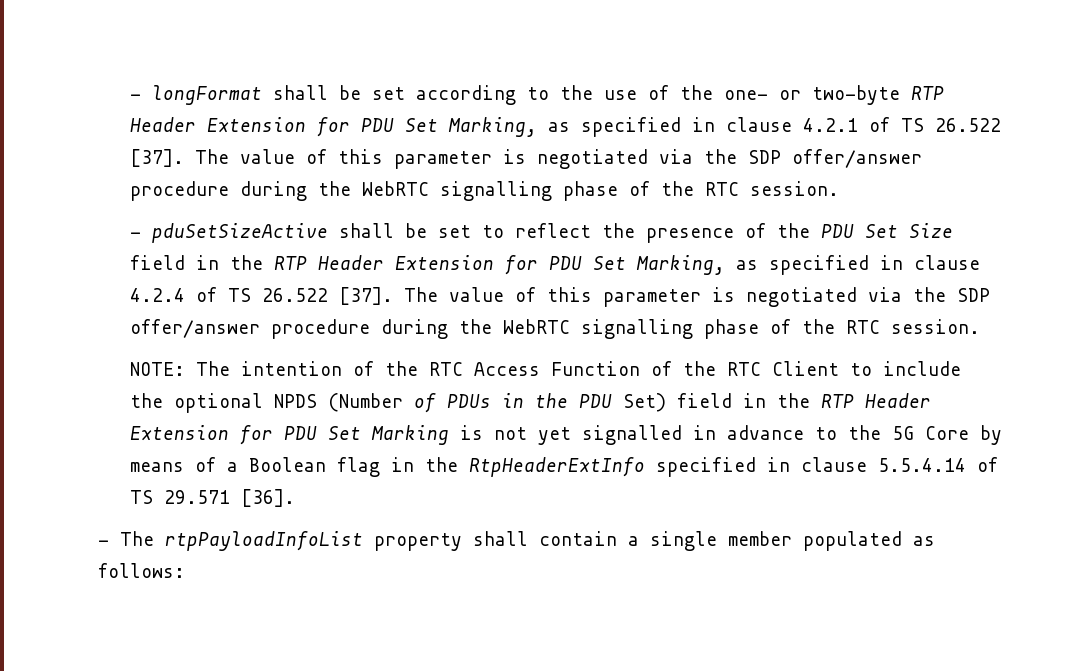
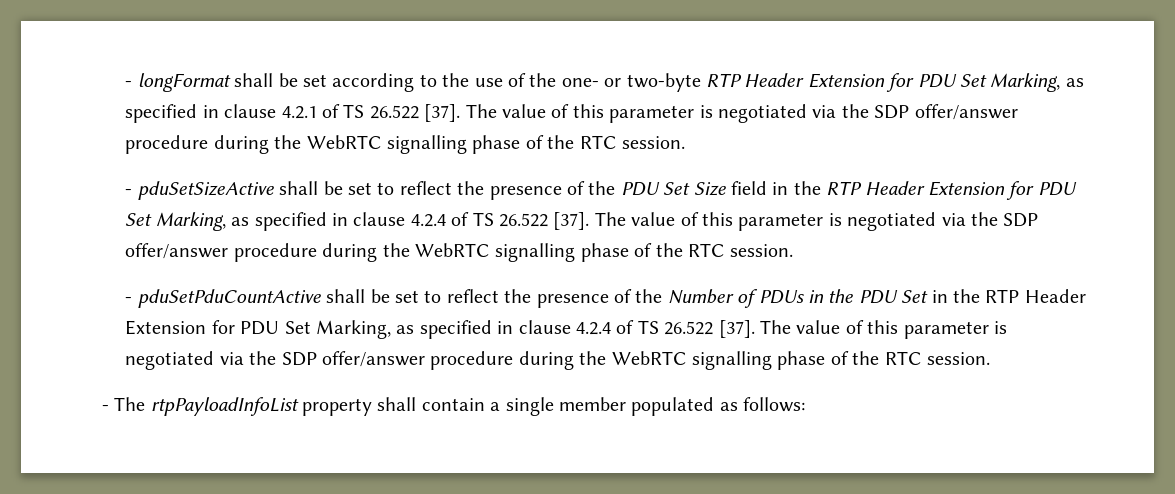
- NOTE: The intention of the RTC Access Function of the RTC Client to include the optional NPDS (Number of PDUs in the PDU Set) field in the RTP Header Extension for PDU Set Marking is not yet signalled in advance to the 5G Core by means of a Boolean flag in the RtpHeaderExtInfo specified in clause 5.5.4.14 of TS 29.571 [36].
+ - pduSetPduCountActive shall be set to reflect the presence of the Number of PDUs in the PDU Set in the RTP Header Extension for PDU Set Marking, as specified in clause 4.2.4 of TS 26.522 [37]. The value of this parameter is negotiated via the SDP offer/answer procedure during the WebRTC signalling phase of the RTC session.

